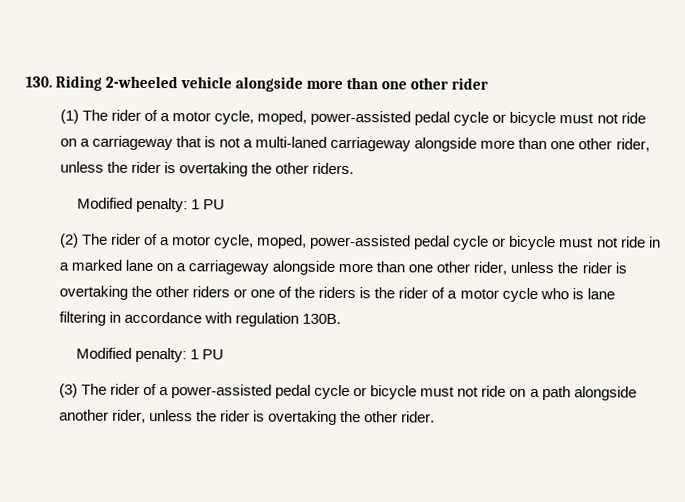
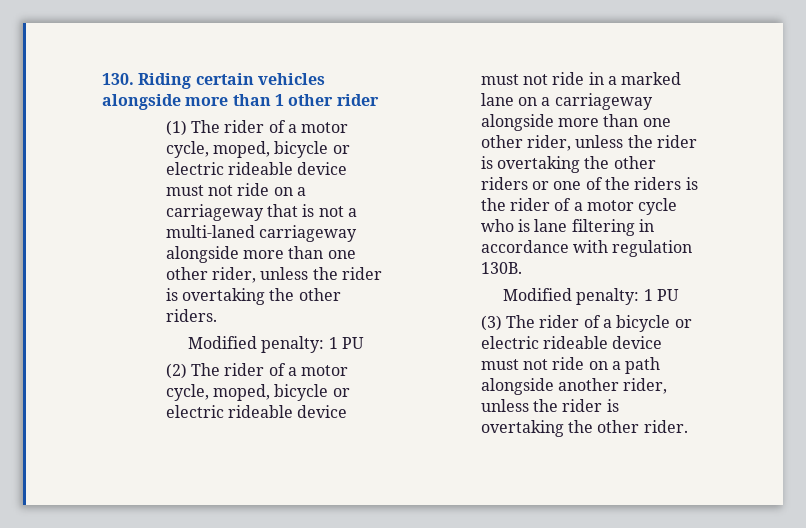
- 130. Riding 2-wheeled vehicle alongside more than one other rider
+ 130. Riding certain vehicles alongside more than 1 other rider
- (1) The rider of a motor cycle, moped, power-assisted pedal cycle or bicycle must not ride on a carriageway that is not a multi-laned carriageway alongside more than one other rider, unless the rider is overtaking the other riders.
+ (1) The rider of a motor cycle, moped, bicycle or electric rideable device must not ride on a carriageway that is not a multi-laned carriageway alongside more than one other rider, unless the rider is overtaking the other riders.
- (2) The rider of a motor cycle, moped, power-assisted pedal cycle or bicycle must not ride in a marked lane on a carriageway alongside more than one other rider, unless the rider is overtaking the other riders or one of the riders is the rider of a motor cycle who is lane filtering in accordance with regulation 130B.
+ (2) The rider of a motor cycle, moped, bicycle or electric rideable device must not ride in a marked lane on a carriageway alongside more than one other rider, unless the rider is overtaking the other riders or one of the riders is the rider of a motor cycle who is lane filtering in accordance with regulation 130B.
- (3) The rider of a power-assisted pedal cycle or bicycle must not ride on a path alongside another rider, unless the rider is overtaking the other rider.
+ (3) The rider of a bicycle or electric rideable device must not ride on a path alongside another rider, unless the rider is overtaking the other rider.

